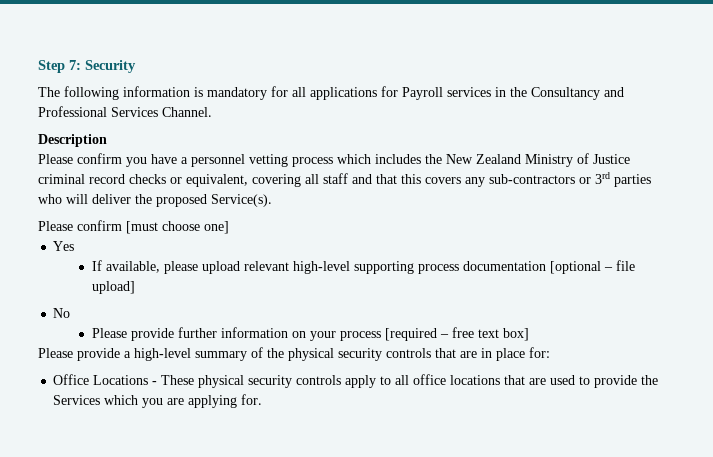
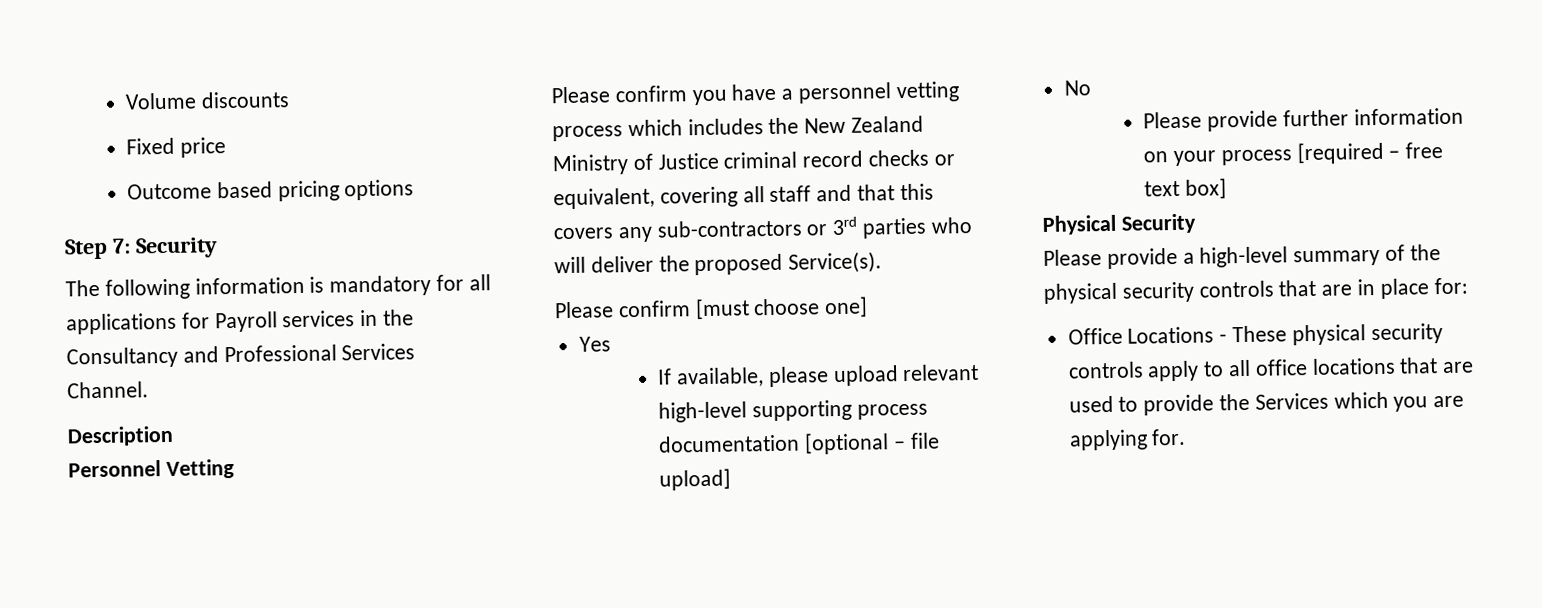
+ Volume discounts
+ Fixed price
+ Outcome based pricing options
+ Personnel Vetting
+ Physical Security

